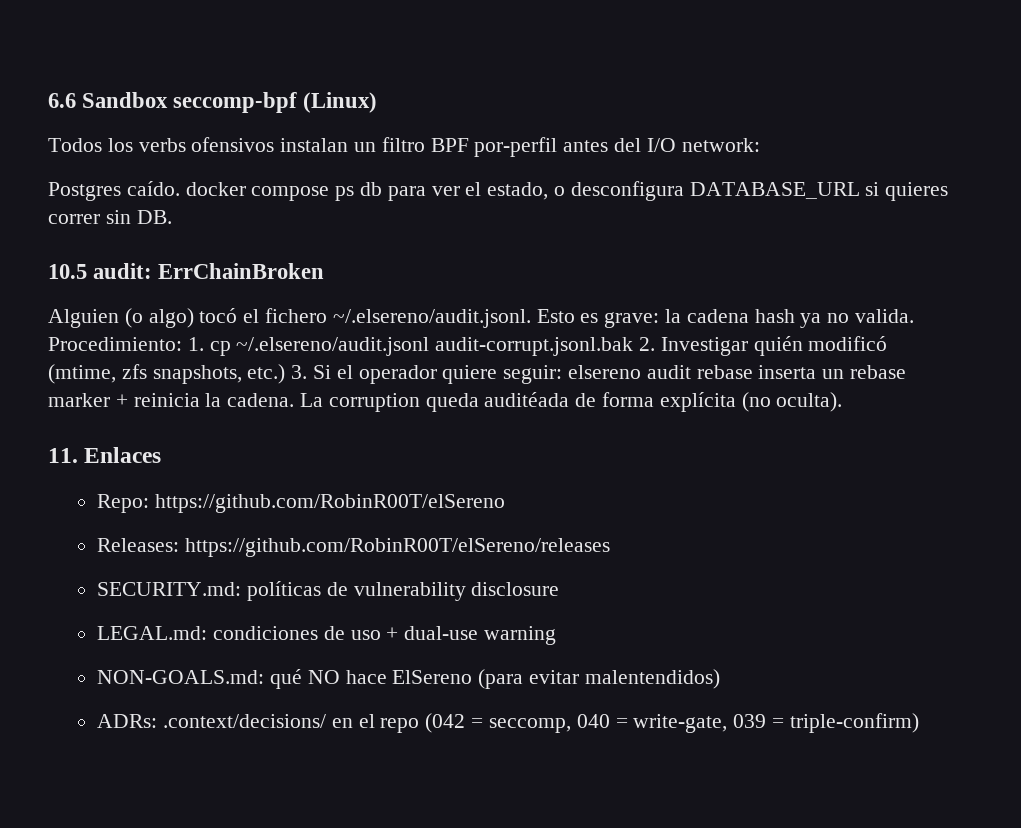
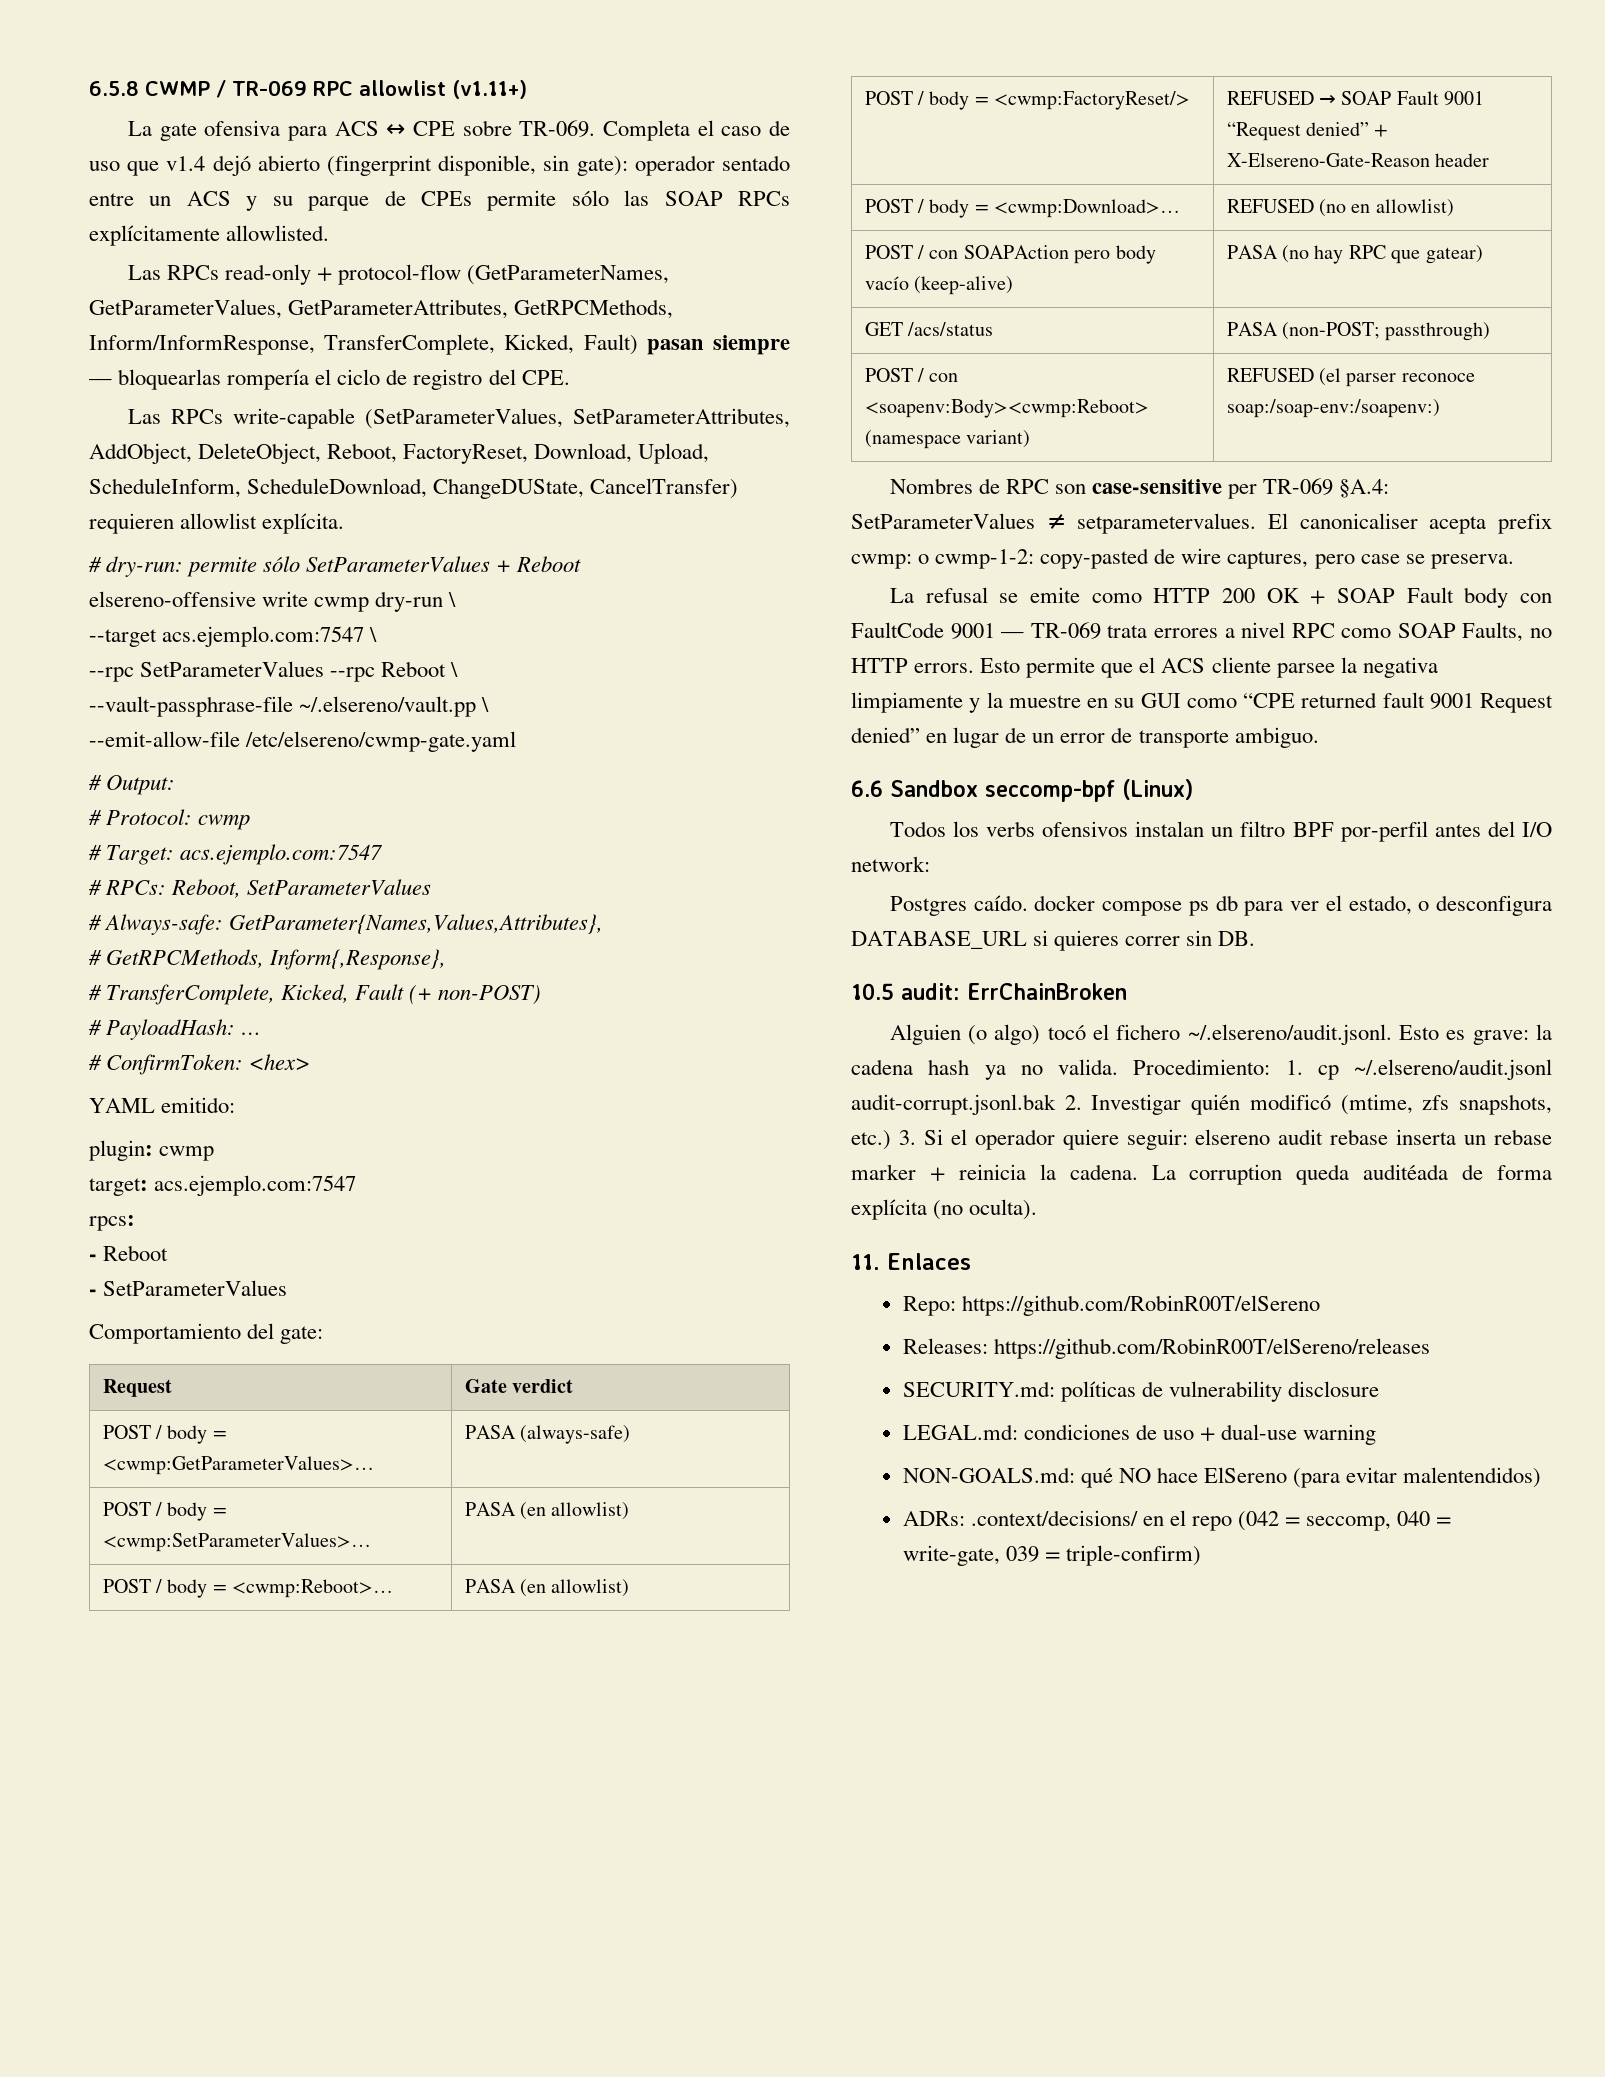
+ 6.5.8 CWMP / TR-069 RPC allowlist (v1.11+)
+ La gate ofensiva para ACS ↔ CPE sobre TR-069. Completa el caso de uso que v1.4 dejó abierto (fingerprint disponible, sin gate): operador sentado entre un ACS y su parque de CPEs permite sólo las SOAP RPCs explícitamente allowlisted.
+ Las RPCs read-only + protocol-flow (GetParameterNames, GetParameterValues, GetParameterAttributes, GetRPCMethods, Inform/InformResponse, TransferComplete, Kicked, Fault) pasan siempre — bloquearlas rompería el ciclo de registro del CPE.
+ Las RPCs write-capable (SetParameterValues, SetParameterAttributes, AddObject, DeleteObject, Reboot, FactoryReset, Download, Upload, ScheduleInform, ScheduleDownload, ChangeDUState, CancelTransfer) requieren allowlist explícita.
+ # dry-run: permite sólo SetParameterValues + Reboot
+ elsereno-offensive write cwmp dry-run \
+ --target acs.ejemplo.com:7547 \
+ --rpc SetParameterValues --rpc Reboot \
+ --vault-passphrase-file ~/.elsereno/vault.pp \
+ --emit-allow-file /etc/elsereno/cwmp-gate.yaml
+ # Output:
+ # Protocol: cwmp
+ # Target: acs.ejemplo.com:7547
+ # RPCs: Reboot, SetParameterValues
+ # Always-safe: GetParameter{Names,Values,Attributes},
+ # GetRPCMethods, Inform{,Response},
+ # TransferComplete, Kicked, Fault (+ non-POST)
+ # PayloadHash: …
+ # ConfirmToken: <hex>
+ YAML emitido:
+ plugin: cwmp
+ target: acs.ejemplo.com:7547
+ rpcs:
+ - Reboot
+ - SetParameterValues
+ Comportamiento del gate:
+ Request | Gate verdict
+ POST / body = <cwmp:GetParameterValues>… | PASA (always-safe)
+ POST / body = <cwmp:SetParameterValues>… | PASA (en allowlist)
+ POST / body = <cwmp:Reboot>… | PASA (en allowlist)
+ POST / body = <cwmp:FactoryReset/> | REFUSED → SOAP Fault 9001 “Request denied” + X-Elsereno-Gate-Reason header
+ POST / body = <cwmp:Download>… | REFUSED (no en allowlist)
+ POST / con SOAPAction pero body vacío (keep-alive) | PASA (no hay RPC que gatear)
+ GET /acs/status | PASA (non-POST; passthrough)
+ POST / con <soapenv:Body><cwmp:Reboot> (namespace variant) | REFUSED (el parser reconoce soap:/soap-env:/soapenv:)
+ Nombres de RPC son case-sensitive per TR-069 §A.4: SetParameterValues ≠ setparametervalues. El canonicaliser acepta prefix cwmp: o cwmp-1-2: copy-pasted de wire captures, pero case se preserva.
+ La refusal se emite como HTTP 200 OK + SOAP Fault body con FaultCode 9001 — TR-069 trata errores a nivel RPC como SOAP Faults, no HTTP errors. Esto permite que el ACS cliente parsee la negativa limpiamente y la muestre en su GUI como “CPE returned fault 9001 Request denied” en lugar de un error de transporte ambiguo.

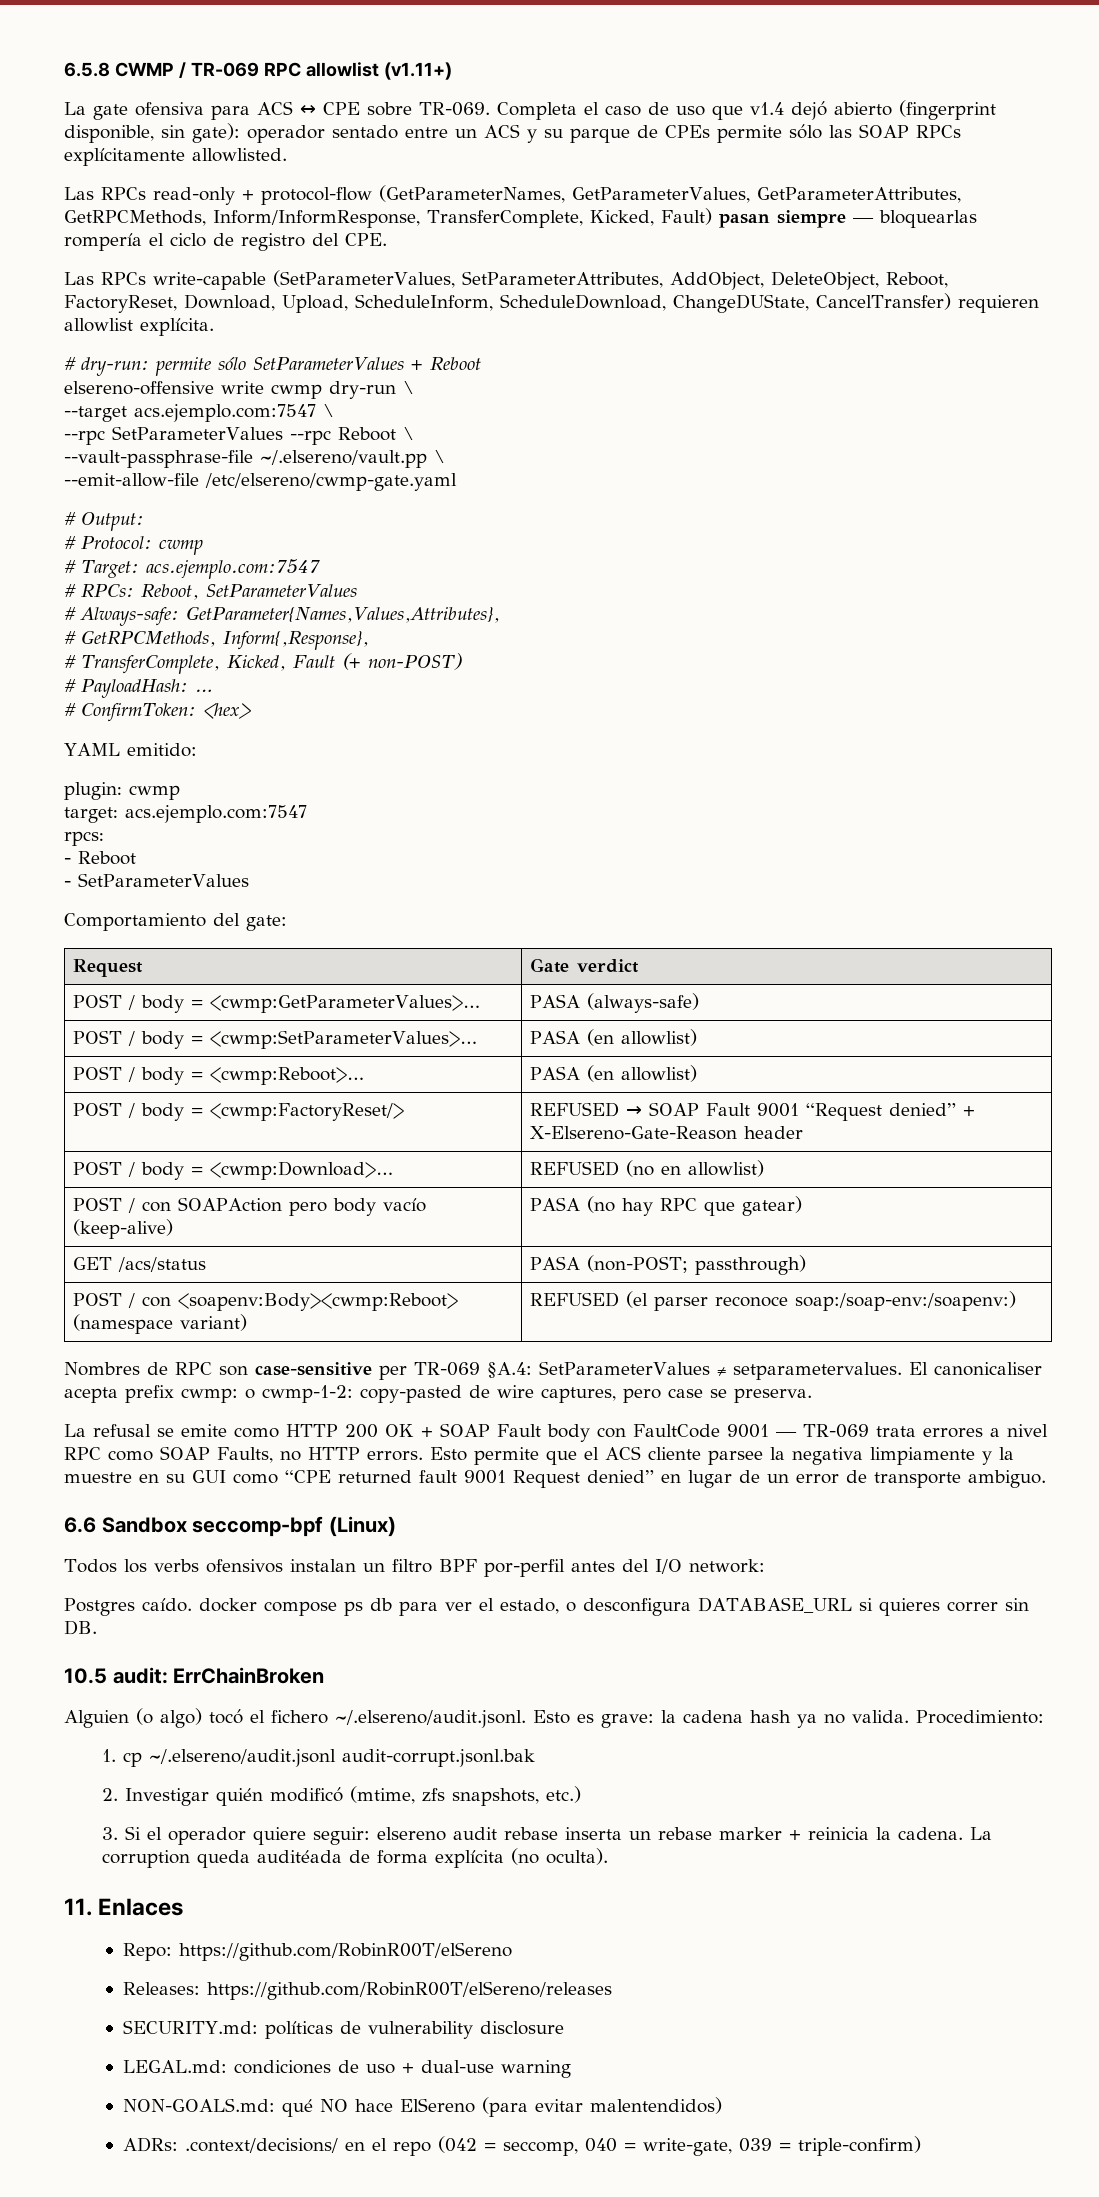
- Procedimiento: 1. cp ~/.elsereno/audit.jsonl audit-corrupt.jsonl.bak 2. Investigar quién modificó (mtime, zfs snapshots, etc.) 3. Si el operador quiere seguir: elsereno audit rebase inserta un rebase marker + reinicia la cadena.
+ Procedimiento:
+ 1. cp ~/.elsereno/audit.jsonl audit-corrupt.jsonl.bak
+ 2. Investigar quién modificó (mtime, zfs snapshots, etc.)
+ 3. Si el operador quiere seguir: elsereno audit rebase inserta un rebase marker + reinicia la cadena.

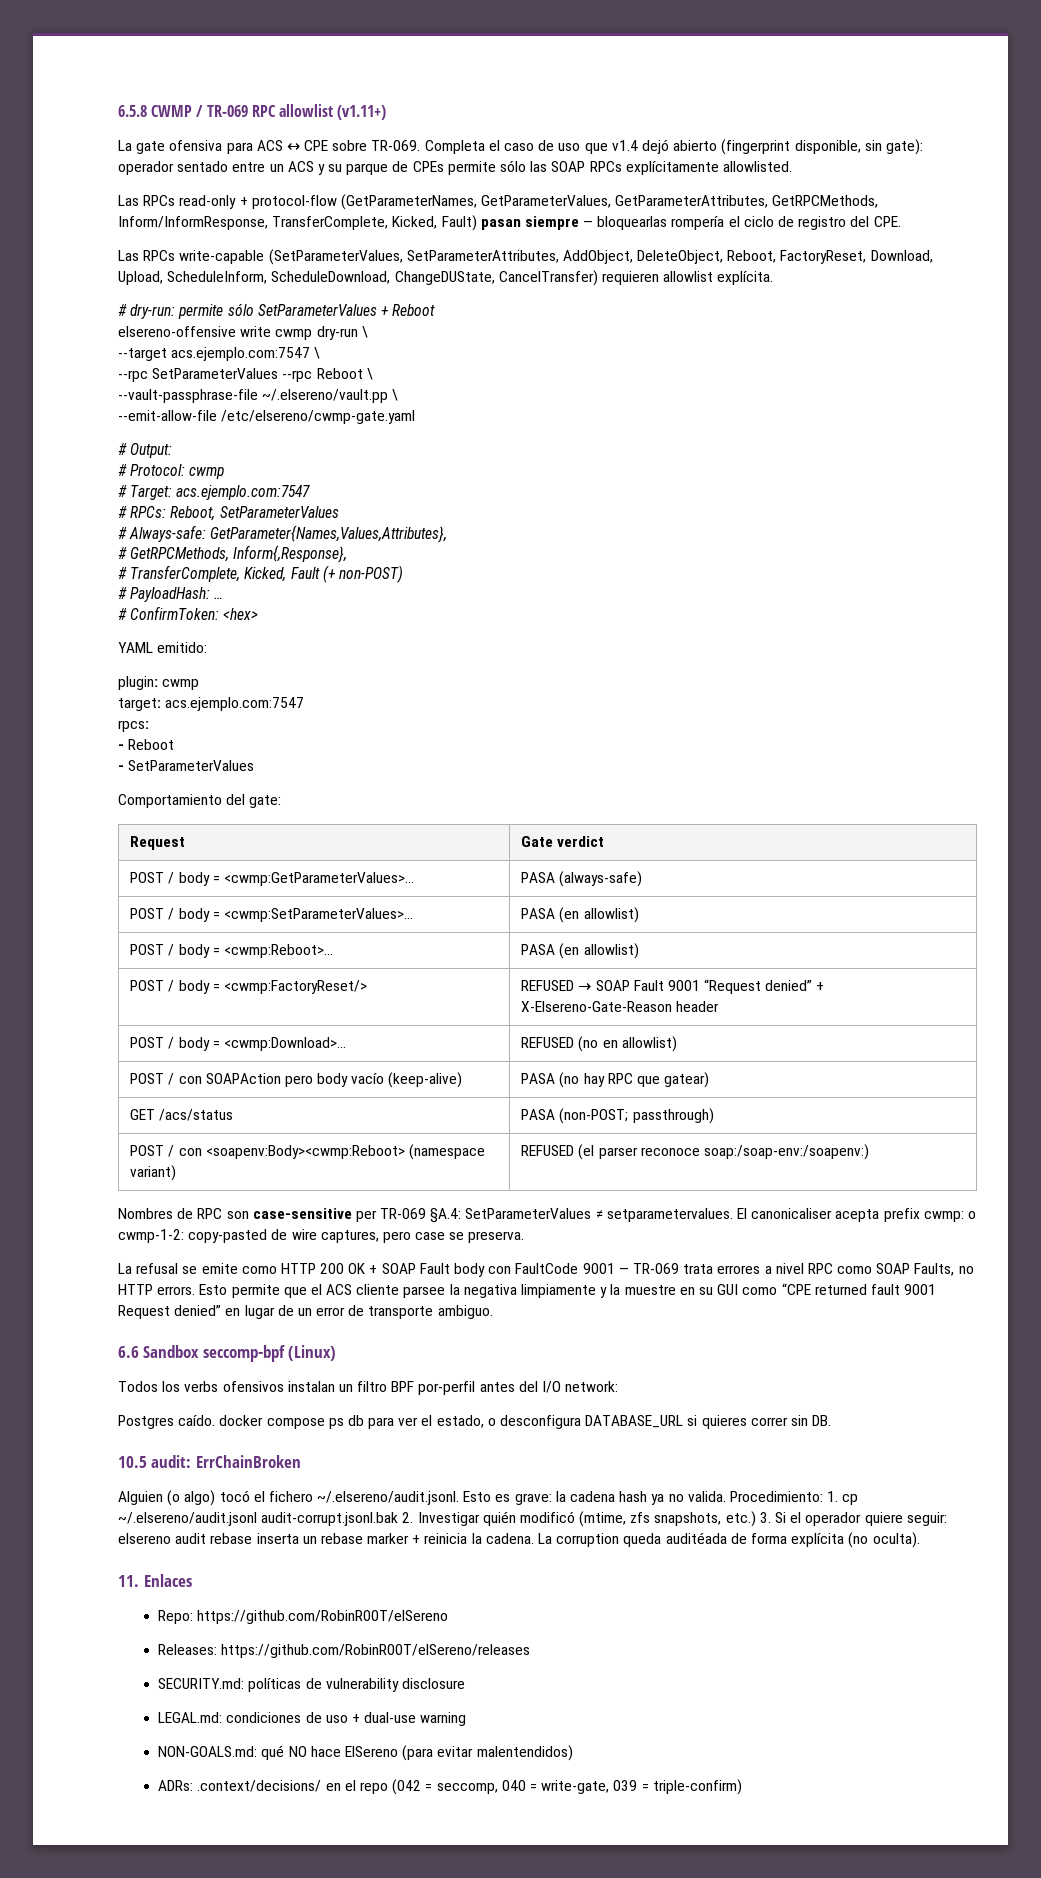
- Procedimiento:
- 1. cp ~/.elsereno/audit.jsonl audit-corrupt.jsonl.bak
- 2. Investigar quién modificó (mtime, zfs snapshots, etc.)
- 3. Si el operador quiere seguir: elsereno audit rebase inserta un rebase marker + reinicia la cadena.
+ Procedimiento: 1. cp ~/.elsereno/audit.jsonl audit-corrupt.jsonl.bak 2. Investigar quién modificó (mtime, zfs snapshots, etc.) 3. Si el operador quiere seguir: elsereno audit rebase inserta un rebase marker + reinicia la cadena.

